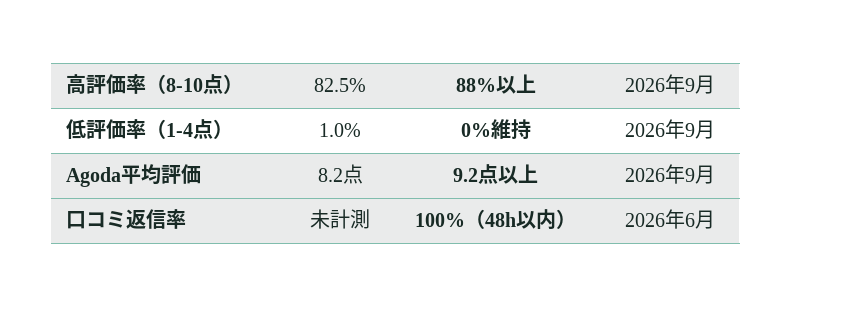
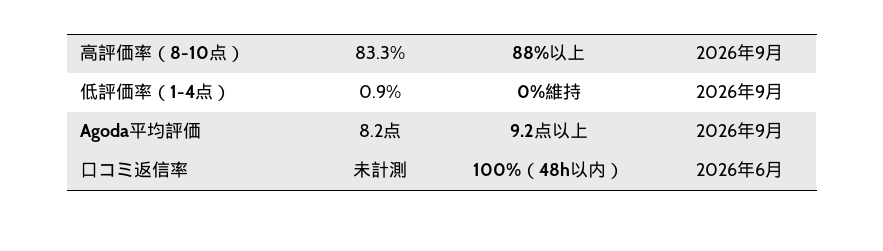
- 高評価率（8-10点） | 82.5% | 88%以上 | 2026年9月
+ 高評価率（8-10点） | 83.3% | 88%以上 | 2026年9月
- 低評価率（1-4点） | 1.0% | 0%維持 | 2026年9月
+ 低評価率（1-4点） | 0.9% | 0%維持 | 2026年9月

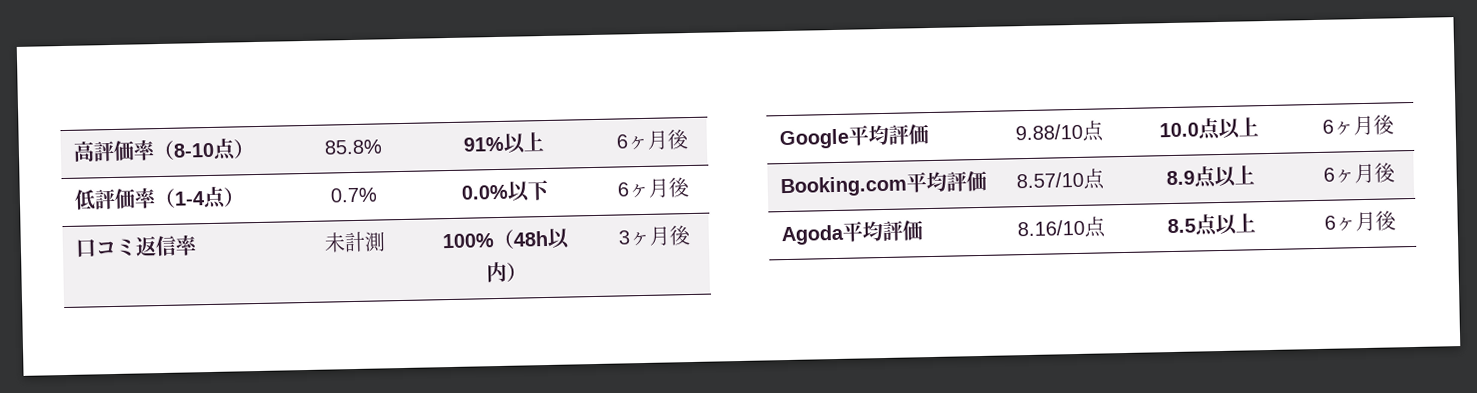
- 高評価率（8-10点） | 83.3% | 88%以上 | 2026年9月
+ 高評価率（8-10点） | 85.8% | 91%以上 | 6ヶ月後
- 低評価率（1-4点） | 0.9% | 0%維持 | 2026年9月
- Agoda平均評価 | 8.2点 | 9.2点以上 | 2026年9月
+ 低評価率（1-4点） | 0.7% | 0.0%以下 | 6ヶ月後
- 口コミ返信率 | 未計測 | 100%（48h以内） | 2026年6月
+ 口コミ返信率 | 未計測 | 100%（48h以内） | 3ヶ月後
+ Google平均評価 | 9.88/10点 | 10.0点以上 | 6ヶ月後
+ Booking.com平均評価 | 8.57/10点 | 8.9点以上 | 6ヶ月後
+ Agoda平均評価 | 8.16/10点 | 8.5点以上 | 6ヶ月後

